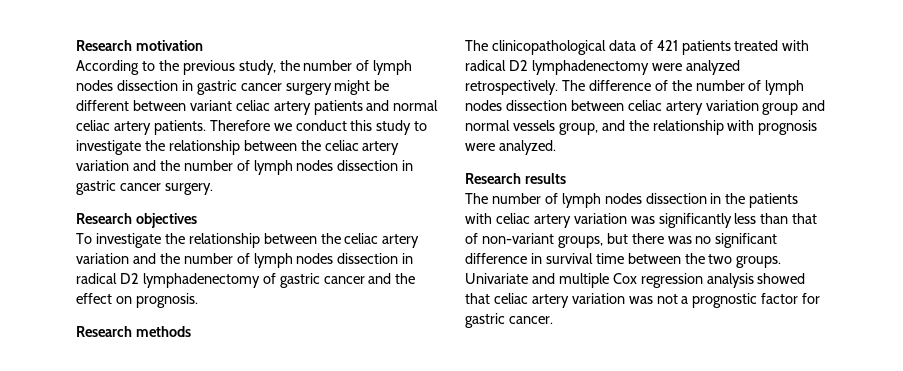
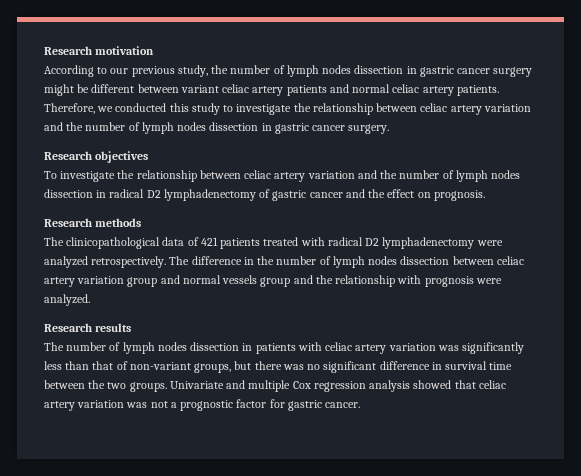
- According to the previous study, the number of lymph nodes dissection in gastric cancer surgery might be different between variant celiac artery patients and normal celiac artery patients.
+ According to our previous study, the number of lymph nodes dissection in gastric cancer surgery might be different between variant celiac artery patients and normal celiac artery patients.
- Therefore we conduct this study to investigate the relationship between the celiac artery variation and the number of lymph nodes dissection in gastric cancer surgery.
+ Therefore, we conducted this study to investigate the relationship between celiac artery variation and the number of lymph nodes dissection in gastric cancer surgery.
- To investigate the relationship between the celiac artery variation and the number of lymph nodes dissection in radical D2 lymphadenectomy of gastric cancer and the effect on prognosis.
+ To investigate the relationship between celiac artery variation and the number of lymph nodes dissection in radical D2 lymphadenectomy of gastric cancer and the effect on prognosis.
- The difference of the number of lymph nodes dissection between celiac artery variation group and normal vessels group, and the relationship with prognosis were analyzed.
+ The difference in the number of lymph nodes dissection between celiac artery variation group and normal vessels group and the relationship with prognosis were analyzed.
- The number of lymph nodes dissection in the patients with celiac artery variation was significantly less than that of non-variant groups, but there was no significant difference in survival time between the two groups.
+ The number of lymph nodes dissection in patients with celiac artery variation was significantly less than that of non-variant groups, but there was no significant difference in survival time between the two groups.

